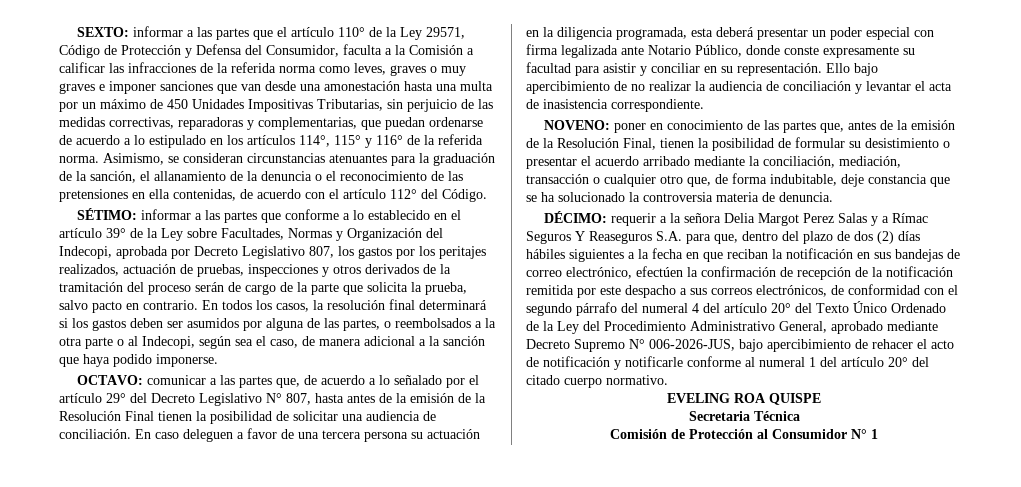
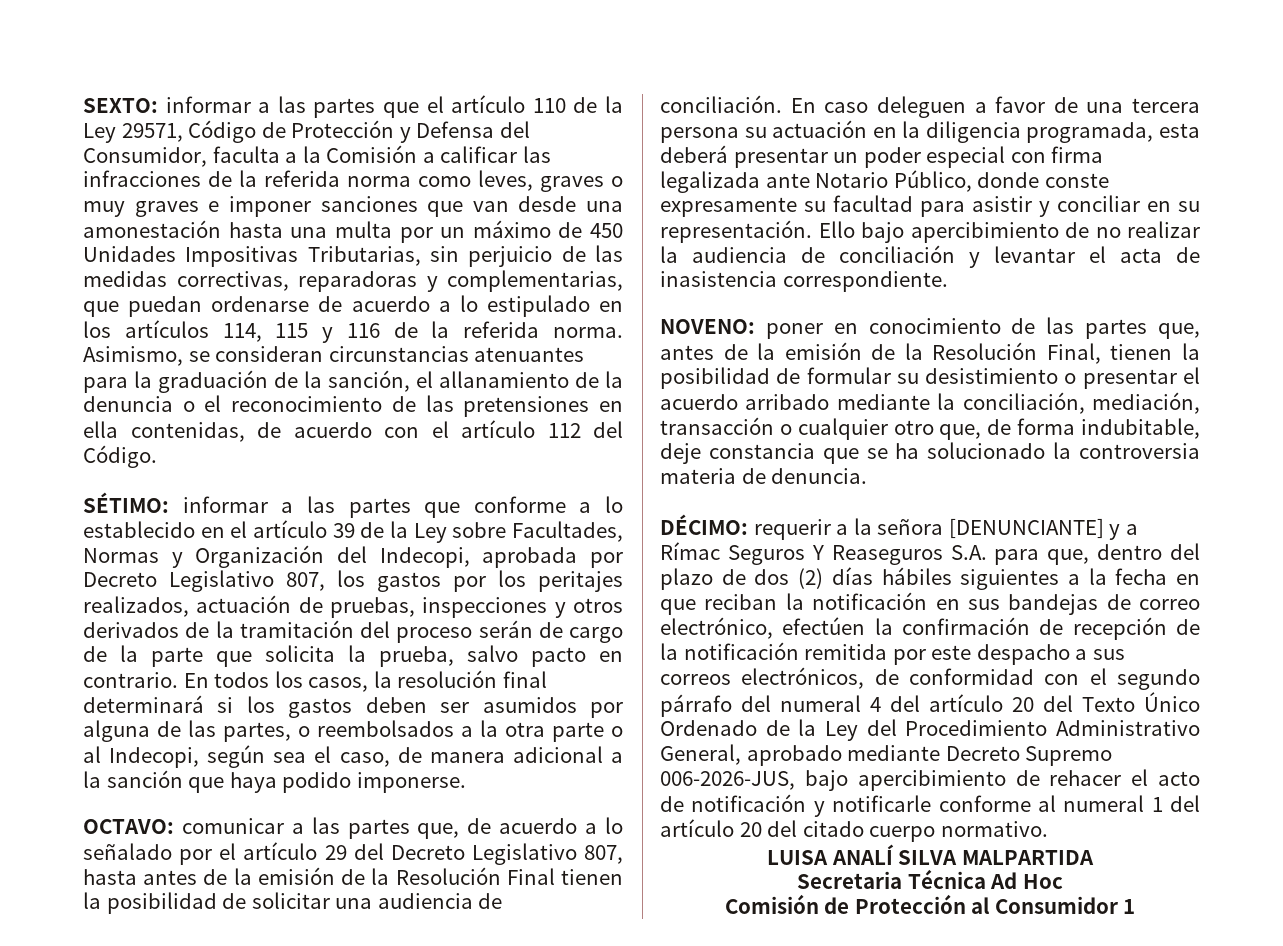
- informar a las partes que el artículo 110° de la Ley 29571, Código de Protección y Defensa del Consumidor, faculta a la Comisión a calificar las infracciones de la referida norma como leves, graves o muy graves e imponer sanciones que van desde una amonestación hasta una multa por un máximo de 450 Unidades Impositivas Tributarias, sin perjuicio de las medidas correctivas, reparadoras y complementarias, que puedan ordenarse de acuerdo a lo estipulado en los artículos 114°, 115° y 116° de la referida norma.
+ informar a las partes que el artículo 110 de la Ley 29571, Código de Protección y Defensa del Consumidor, faculta a la Comisión a calificar las infracciones de la referida norma como leves, graves o muy graves e imponer sanciones que van desde una amonestación hasta una multa por un máximo de 450 Unidades Impositivas Tributarias, sin perjuicio de las medidas correctivas, reparadoras y complementarias, que puedan ordenarse de acuerdo a lo estipulado en los artículos 114, 115 y 116 de la referida norma.
- Asimismo, se consideran circunstancias atenuantes para la graduación de la sanción, el allanamiento de la denuncia o el reconocimiento de las pretensiones en ella contenidas, de acuerdo con el artículo 112° del Código.
+ Asimismo, se consideran circunstancias atenuantes para la graduación de la sanción, el allanamiento de la denuncia o el reconocimiento de las pretensiones en ella contenidas, de acuerdo con el artículo 112 del Código.
- SÉTIMO: informar a las partes que conforme a lo establecido en el artículo 39° de la Ley sobre Facultades, Normas y Organización del Indecopi, aprobada por Decreto Legislativo 807, los gastos por los peritajes realizados, actuación de pruebas, inspecciones y otros derivados de la tramitación del proceso serán de cargo de la parte que solicita la prueba, salvo pacto en contrario.
+ SÉTIMO: informar a las partes que conforme a lo establecido en el artículo 39 de la Ley sobre Facultades, Normas y Organización del Indecopi, aprobada por Decreto Legislativo 807, los gastos por los peritajes realizados, actuación de pruebas, inspecciones y otros derivados de la tramitación del proceso serán de cargo de la parte que solicita la prueba, salvo pacto en contrario.
- OCTAVO: comunicar a las partes que, de acuerdo a lo señalado por el artículo 29° del Decreto Legislativo N° 807, hasta antes de la emisión de la Resolución Final tienen la posibilidad de solicitar una audiencia de conciliación.
+ OCTAVO: comunicar a las partes que, de acuerdo a lo señalado por el artículo 29 del Decreto Legislativo 807, hasta antes de la emisión de la Resolución Final tienen la posibilidad de solicitar una audiencia de conciliación.
- requerir a la señora Delia Margot Perez Salas y a Rímac Seguros Y Reaseguros S.A. para que, dentro del plazo de dos (2) días hábiles siguientes a la fecha en que reciban la notificación en sus bandejas de correo electrónico, efectúen la confirmación de recepción de la notificación remitida por este despacho a sus correos electrónicos, de conformidad con el segundo párrafo del numeral 4 del artículo 20° del Texto Único Ordenado de la Ley del Procedimiento Administrativo General, aprobado mediante Decreto Supremo N° 006-2026-JUS, bajo apercibimiento de rehacer el acto de notificación y notificarle conforme al numeral 1 del artículo 20° del citado cuerpo normativo.
+ requerir a la señora [DENUNCIANTE] y a Rímac Seguros Y Reaseguros S.A. para que, dentro del plazo de dos (2) días hábiles siguientes a la fecha en que reciban la notificación en sus bandejas de correo electrónico, efectúen la confirmación de recepción de la notificación remitida por este despacho a sus correos electrónicos, de conformidad con el segundo párrafo del numeral 4 del artículo 20 del Texto Único Ordenado de la Ley del Procedimiento Administrativo General, aprobado mediante Decreto Supremo 006-2026-JUS, bajo apercibimiento de rehacer el acto de notificación y notificarle conforme al numeral 1 del artículo 20 del citado cuerpo normativo.
- EVELING ROA QUISPE
+ LUISA ANALÍ SILVA MALPARTIDA
- Secretaria Técnica
+ Secretaria Técnica Ad Hoc
- Comisión de Protección al Consumidor N° 1
+ Comisión de Protección al Consumidor 1

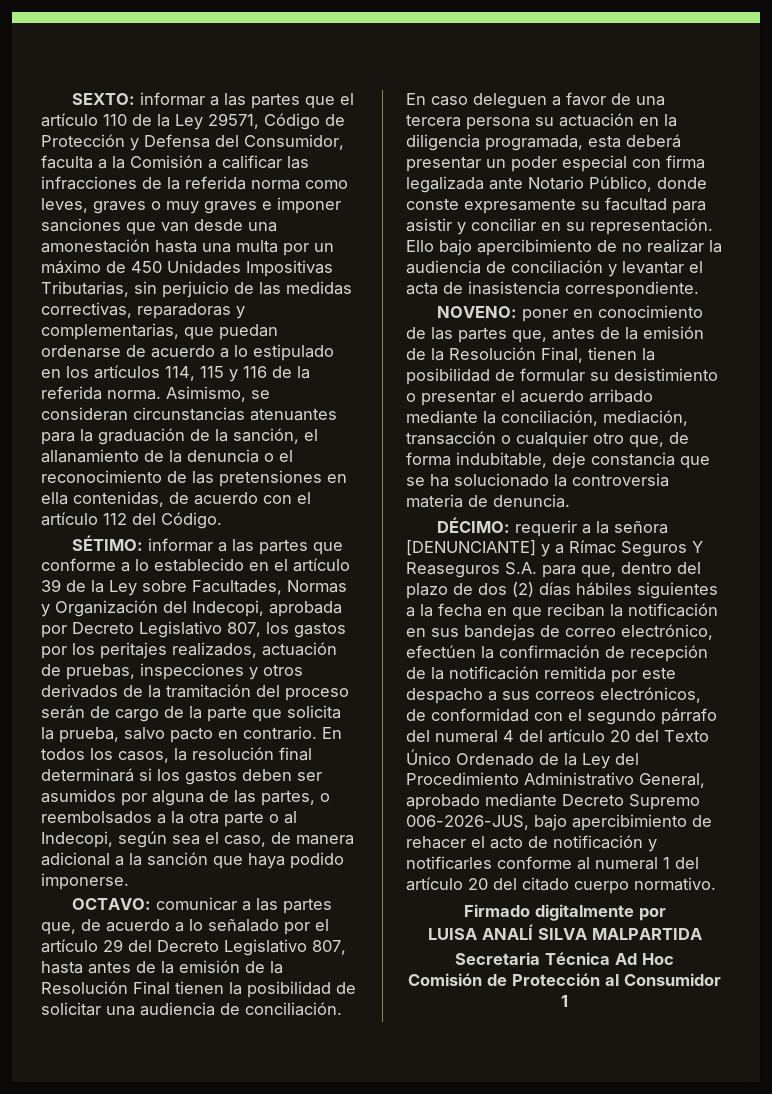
- requerir a la señora [DENUNCIANTE] y a Rímac Seguros Y Reaseguros S.A. para que, dentro del plazo de dos (2) días hábiles siguientes a la fecha en que reciban la notificación en sus bandejas de correo electrónico, efectúen la confirmación de recepción de la notificación remitida por este despacho a sus correos electrónicos, de conformidad con el segundo párrafo del numeral 4 del artículo 20 del Texto Único Ordenado de la Ley del Procedimiento Administrativo General, aprobado mediante Decreto Supremo 006-2026-JUS, bajo apercibimiento de rehacer el acto de notificación y notificarle conforme al numeral 1 del artículo 20 del citado cuerpo normativo.
+ requerir a la señora [DENUNCIANTE] y a Rímac Seguros Y Reaseguros S.A. para que, dentro del plazo de dos (2) días hábiles siguientes a la fecha en que reciban la notificación en sus bandejas de correo electrónico, efectúen la confirmación de recepción de la notificación remitida por este despacho a sus correos electrónicos, de conformidad con el segundo párrafo del numeral 4 del artículo 20 del Texto Único Ordenado de la Ley del Procedimiento Administrativo General, aprobado mediante Decreto Supremo 006-2026-JUS, bajo apercibimiento de rehacer el acto de notificación y notificarles conforme al numeral 1 del artículo 20 del citado cuerpo normativo.
+ Firmado digitalmente por

